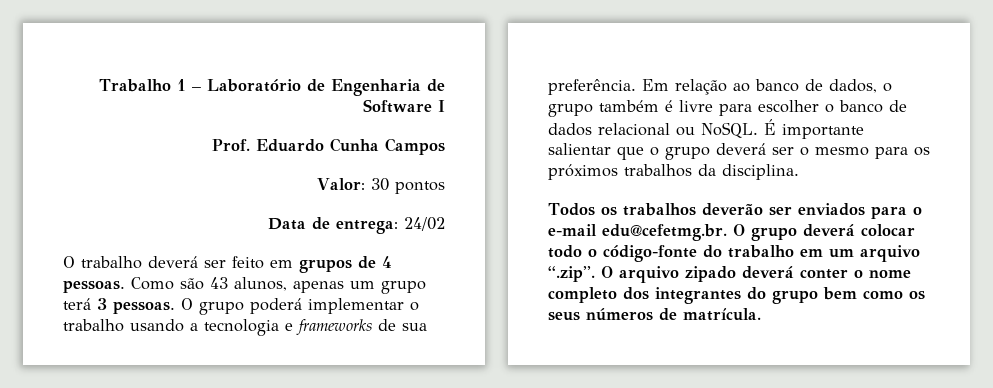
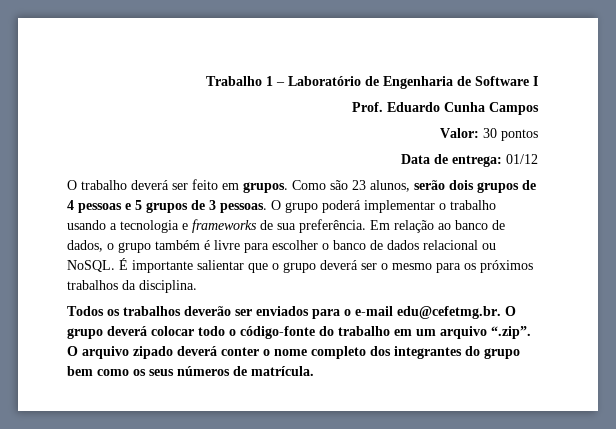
- Data de entrega: 24/02
+ Data de entrega: 01/12
- O trabalho deverá ser feito em grupos de 4 pessoas. Como são 43 alunos, apenas um grupo terá 3 pessoas.
+ O trabalho deverá ser feito em grupos. Como são 23 alunos, serão dois grupos de 4 pessoas e 5 grupos de 3 pessoas.

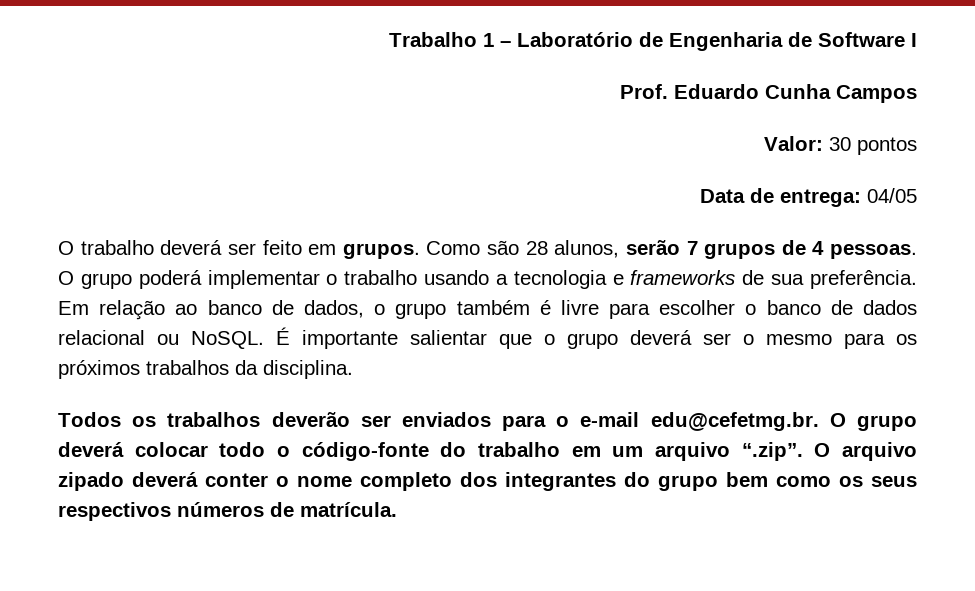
- Data de entrega: 01/12
+ Data de entrega: 04/05
- Como são 23 alunos, serão dois grupos de 4 pessoas e 5 grupos de 3 pessoas.
+ Como são 28 alunos, serão 7 grupos de 4 pessoas.
- Todos os trabalhos deverão ser enviados para o e-mail edu@cefetmg.br. O grupo deverá colocar todo o código-fonte do trabalho em um arquivo “.zip”. O arquivo zipado deverá conter o nome completo dos integrantes do grupo bem como os seus números de matrícula.
+ Todos os trabalhos deverão ser enviados para o e-mail edu@cefetmg.br. O grupo deverá colocar todo o código-fonte do trabalho em um arquivo “.zip”. O arquivo zipado deverá conter o nome completo dos integrantes do grupo bem como os seus respectivos números de matrícula.

